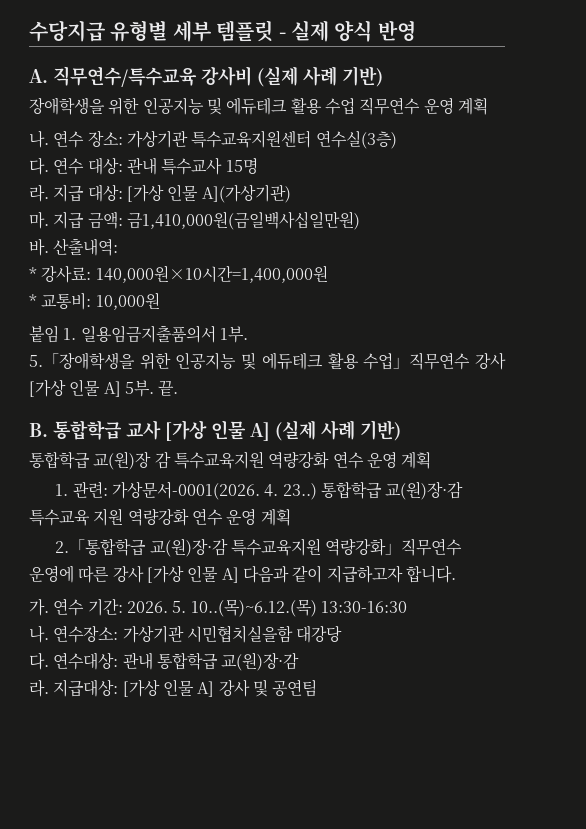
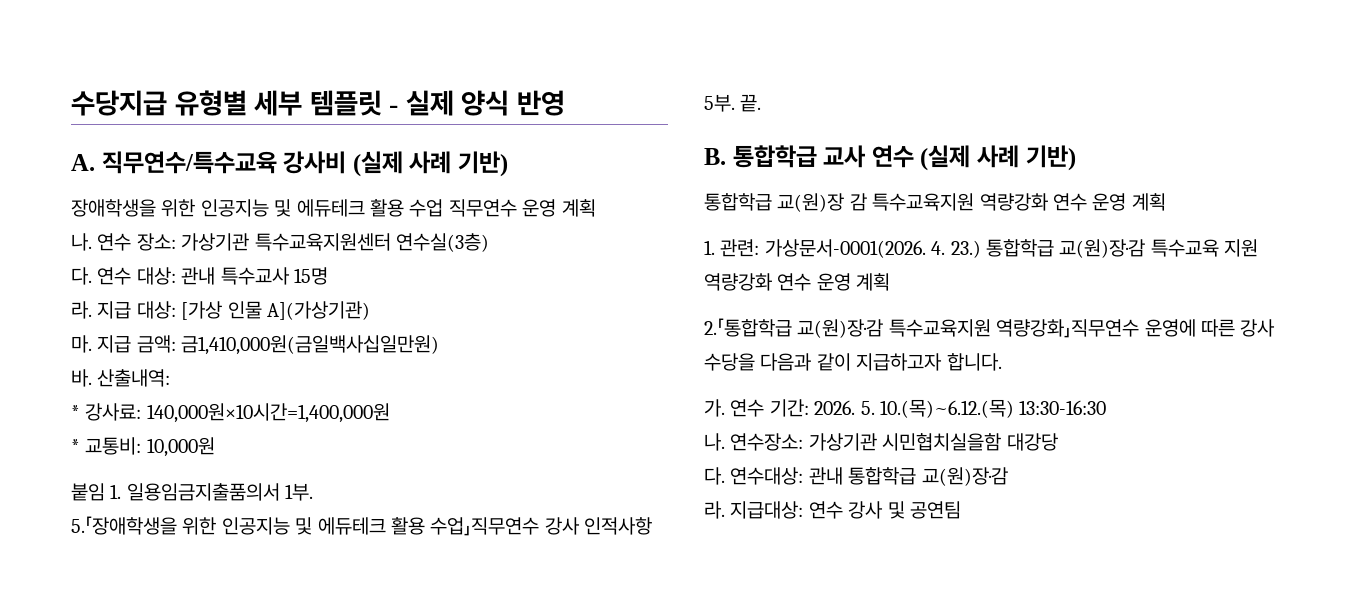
- 5.「장애학생을 위한 인공지능 및 에듀테크 활용 수업」직무연수 강사 [가상 인물 A] 5부.
+ 5.「장애학생을 위한 인공지능 및 에듀테크 활용 수업」직무연수 강사 인적사항 5부.
- B. 통합학급 교사 [가상 인물 A] (실제 사례 기반)
+ B. 통합학급 교사 연수 (실제 사례 기반)
- 4. 23..) 통합학급 교(원)장·감 특수교육 지원 역량강화 연수 운영 계획
+ 4. 23.) 통합학급 교(원)장·감 특수교육 지원 역량강화 연수 운영 계획
- 2.「통합학급 교(원)장·감 특수교육지원 역량강화」직무연수 운영에 따른 강사 [가상 인물 A] 다음과 같이 지급하고자 합니다.
+ 2.「통합학급 교(원)장·감 특수교육지원 역량강화」직무연수 운영에 따른 강사 수당을 다음과 같이 지급하고자 합니다.
- 5. 10..(목)~6.12.(목) 13:30-16:30
+ 5. 10.(목)~6.12.(목) 13:30-16:30
- 지급대상: [가상 인물 A] 강사 및 공연팀
+ 지급대상: 연수 강사 및 공연팀

